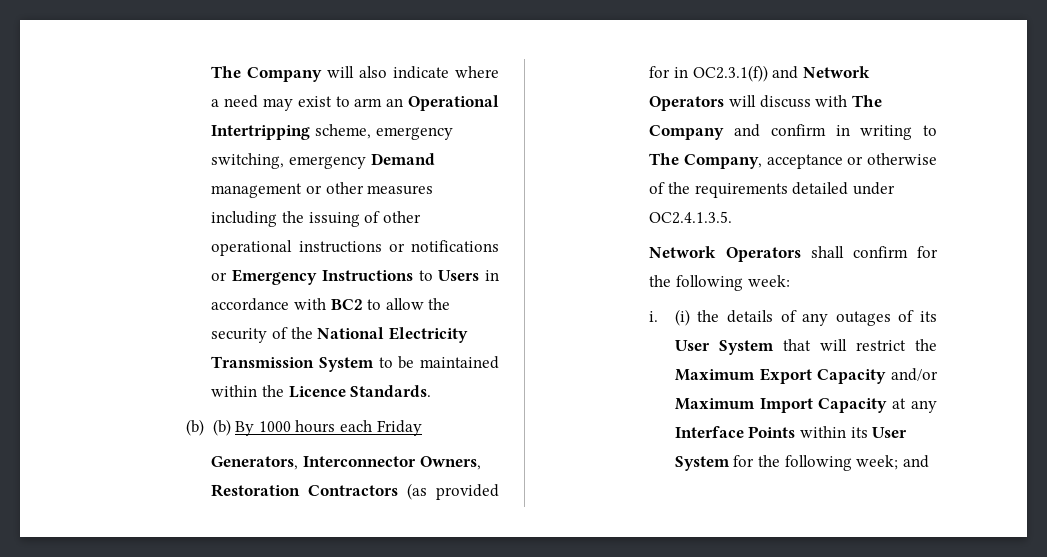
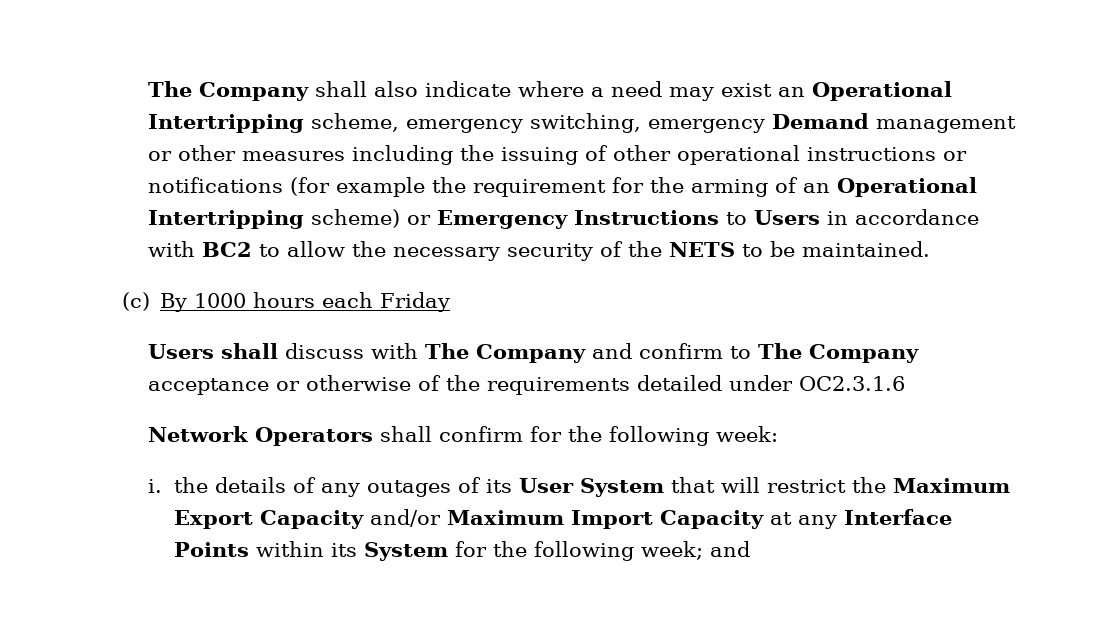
- The Company will also indicate where a need may exist to arm an Operational Intertripping scheme, emergency switching, emergency Demand management or other measures including the issuing of other operational instructions or notifications or Emergency Instructions to Users in accordance with BC2 to allow the security of the National Electricity Transmission System to be maintained within the Licence Standards.
- (b) (b) By 1000 hours each Friday
+ The Company shall also indicate where a need may exist an Operational Intertripping scheme, emergency switching, emergency Demand management or other measures including the issuing of other operational instructions or notifications (for example the requirement for the arming of an Operational Intertripping scheme) or Emergency Instructions to Users in accordance with BC2 to allow the necessary security of the NETS to be maintained.
+ (c) By 1000 hours each Friday
- Generators, Interconnector Owners, Restoration Contractors (as provided for in OC2.3.1(f)) and Network Operators will discuss with The Company and confirm in writing to The Company, acceptance or otherwise of the requirements detailed under OC2.4.1.3.5.
+ Users shall discuss with The Company and confirm to The Company acceptance or otherwise of the requirements detailed under OC2.3.1.6
- i. (i) the details of any outages of its User System that will restrict the Maximum Export Capacity and/or Maximum Import Capacity at any Interface Points within its User System for the following week; and
+ i. the details of any outages of its User System that will restrict the Maximum Export Capacity and/or Maximum Import Capacity at any Interface Points within its System for the following week; and

